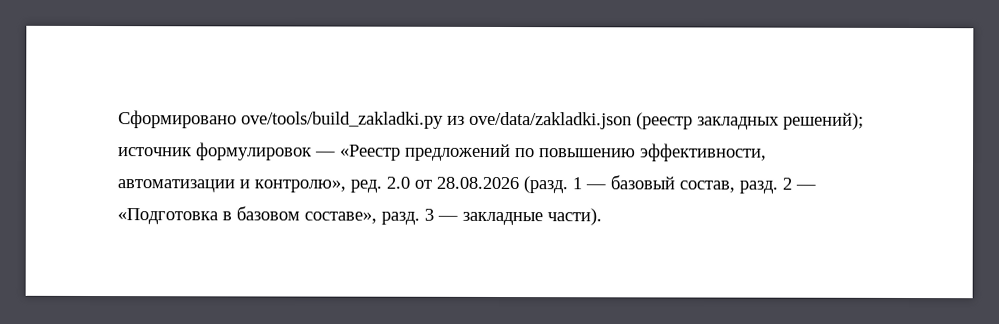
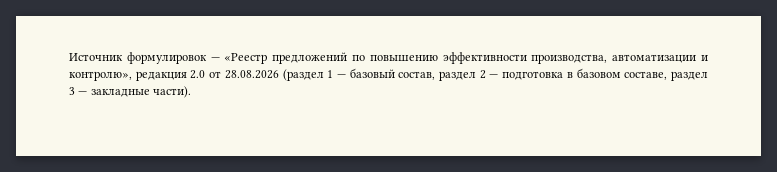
- Сформировано ove/tools/build_zakladki.py из ove/data/zakladki.json (реестр закладных решений); источник формулировок — «Реестр предложений по повышению эффективности, автоматизации и контролю», ред. 2.0 от 28.08.2026 (разд. 1 — базовый состав, разд. 2 — «Подготовка в базовом составе», разд. 3 — закладные части).
+ Источник формулировок — «Реестр предложений по повышению эффективности производства, автоматизации и контролю», редакция 2.0 от 28.08.2026 (раздел 1 — базовый состав, раздел 2 — подготовка в базовом составе, раздел 3 — закладные части).

